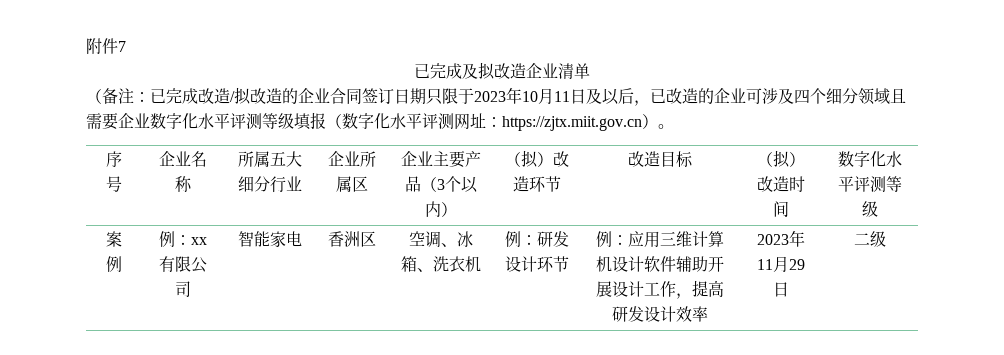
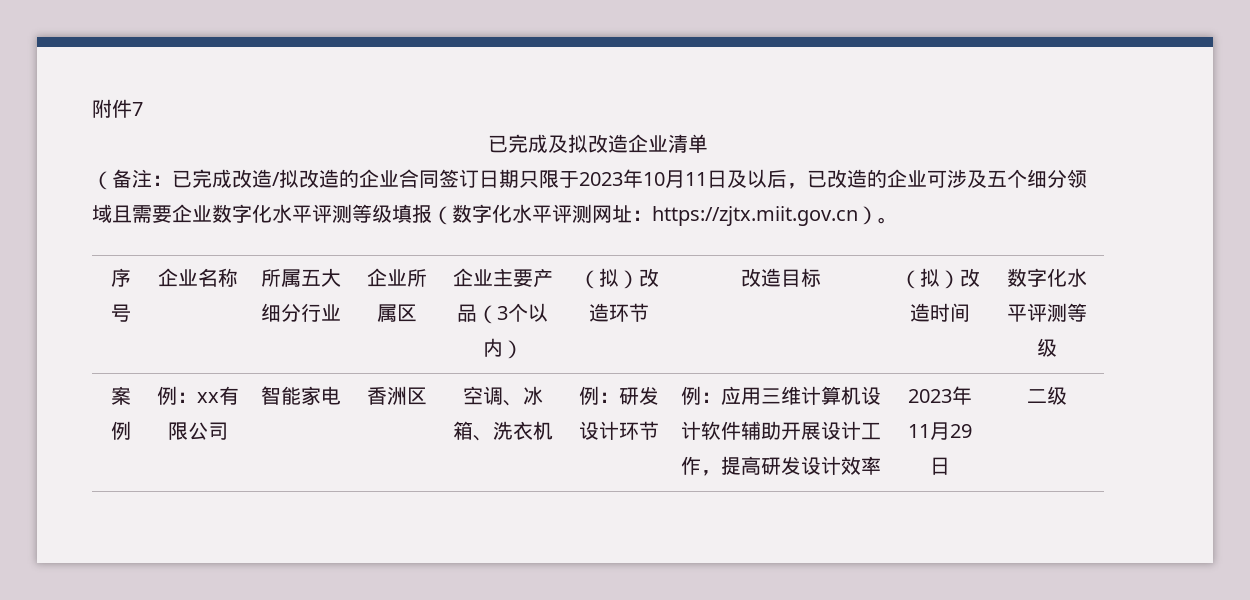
- （备注：已完成改造/拟改造的企业合同签订日期只限于2023年10月11日及以后，已改造的企业可涉及四个细分领域且需要企业数字化水平评测等级填报（数字化水平评测网址：https://zjtx.miit.gov.cn）。
+ （备注：已完成改造/拟改造的企业合同签订日期只限于2023年10月11日及以后，已改造的企业可涉及五个细分领域且需要企业数字化水平评测等级填报（数字化水平评测网址：https://zjtx.miit.gov.cn）。

